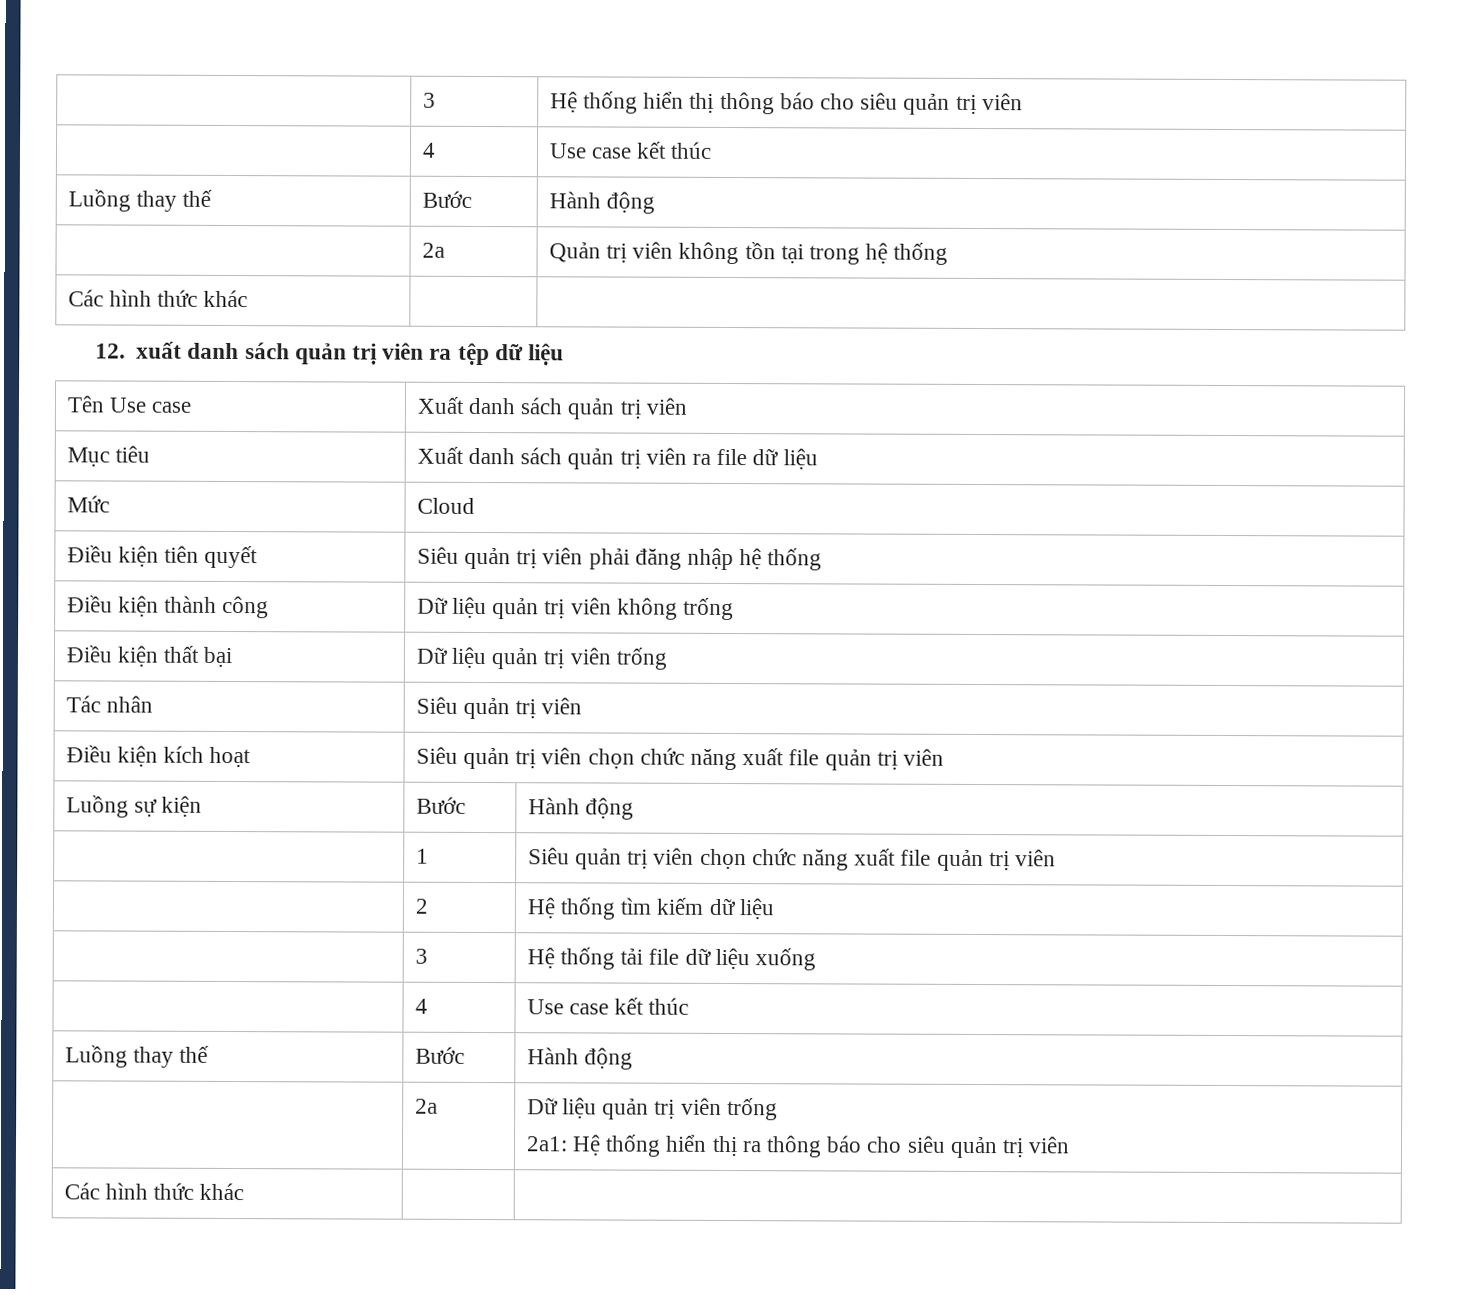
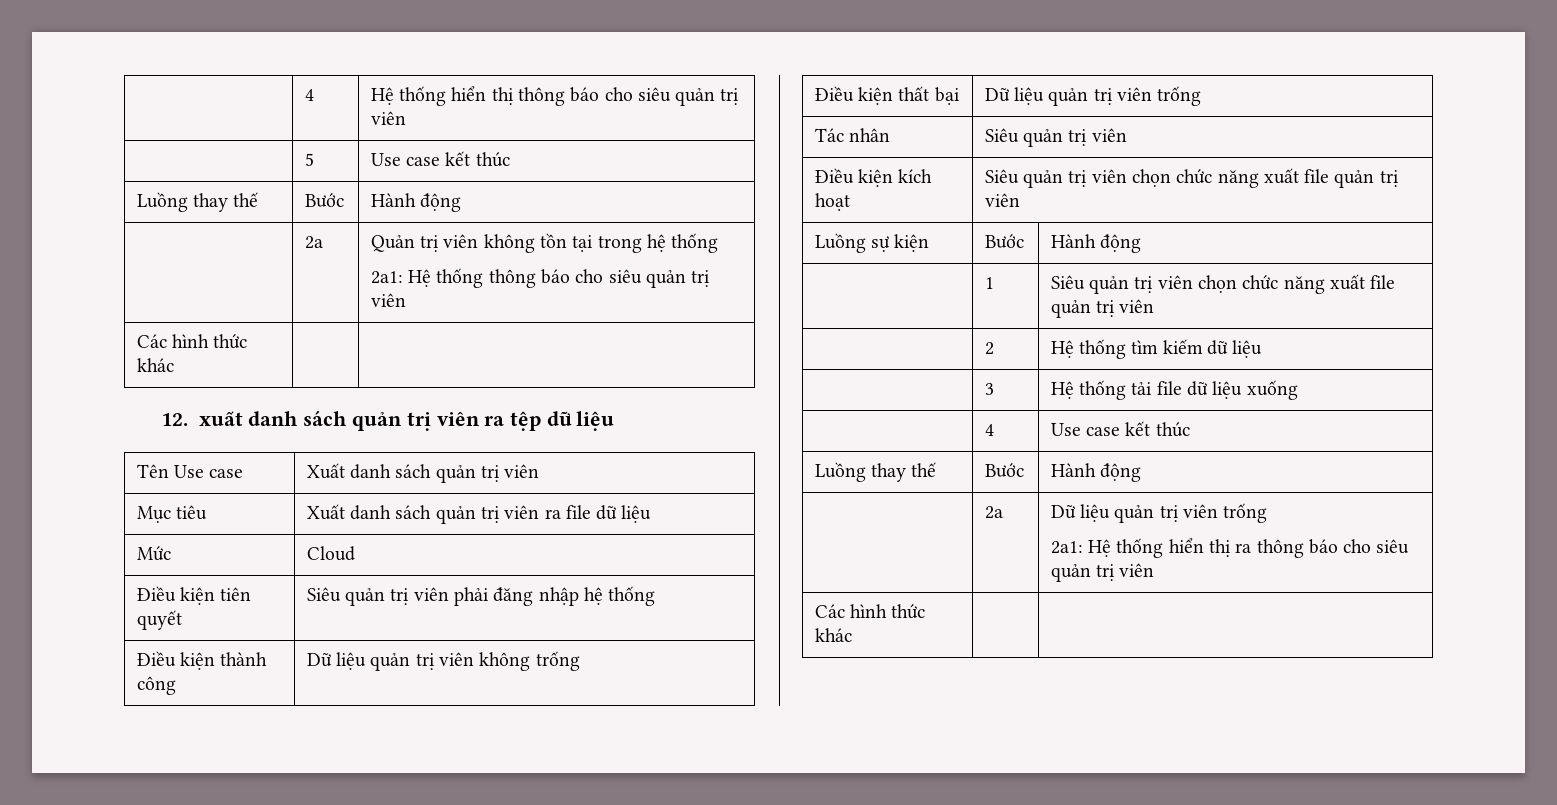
- | 3 | Hệ thống hiển thị thông báo cho siêu quản trị viên
- | 4 | Use case kết thúc
+ | 4 | Hệ thống hiển thị thông báo cho siêu quản trị viên
+ | 5 | Use case kết thúc
  | 2a | Quản trị viên không tồn tại trong hệ thống
+ 2a1: Hệ thống thông báo cho siêu quản trị viên

